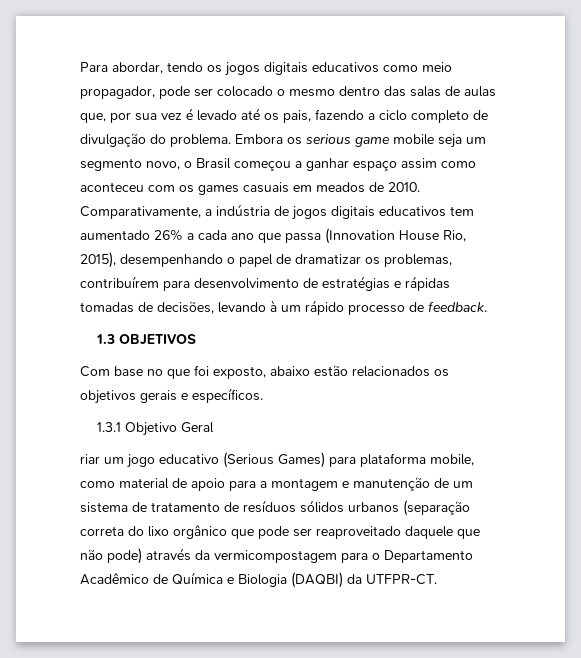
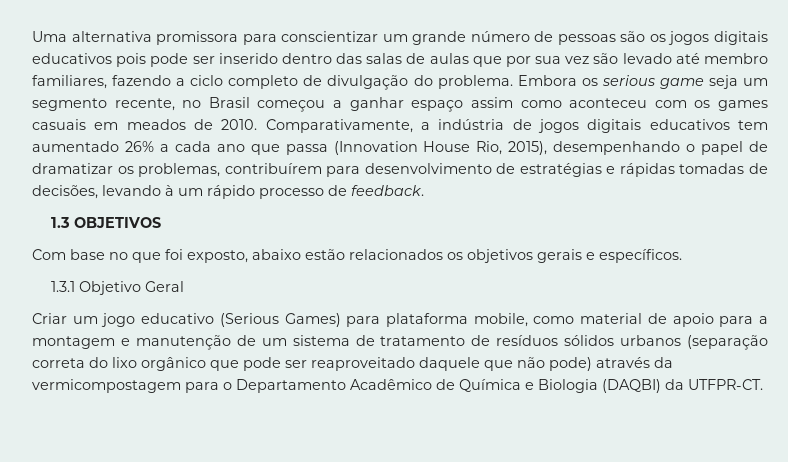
- Para abordar, tendo os jogos digitais educativos como meio propagador, pode ser colocado o mesmo dentro das salas de aulas que, por sua vez é levado até os pais, fazendo a ciclo completo de divulgação do problema.
+ Uma alternativa promissora para conscientizar um grande número de pessoas são os jogos digitais educativos pois pode ser inserido dentro das salas de aulas que por sua vez são levado até membro familiares, fazendo a ciclo completo de divulgação do problema.
- Embora os serious game mobile seja um segmento novo, o Brasil começou a ganhar espaço assim como aconteceu com os games casuais em meados de 2010.
+ Embora os serious game seja um segmento recente, no Brasil começou a ganhar espaço assim como aconteceu com os games casuais em meados de 2010.
- riar um jogo educativo (Serious Games) para plataforma mobile, como material de apoio para a montagem e manutenção de um sistema de tratamento de resíduos sólidos urbanos (separação correta do lixo orgânico que pode ser reaproveitado daquele que não pode) através da vermicompostagem para o Departamento Acadêmico de Química e Biologia (DAQBI) da UTFPR-CT.
+ Criar um jogo educativo (Serious Games) para plataforma mobile, como material de apoio para a montagem e manutenção de um sistema de tratamento de resíduos sólidos urbanos (separação correta do lixo orgânico que pode ser reaproveitado daquele que não pode) através da vermicompostagem para o Departamento Acadêmico de Química e Biologia (DAQBI) da UTFPR-CT.

